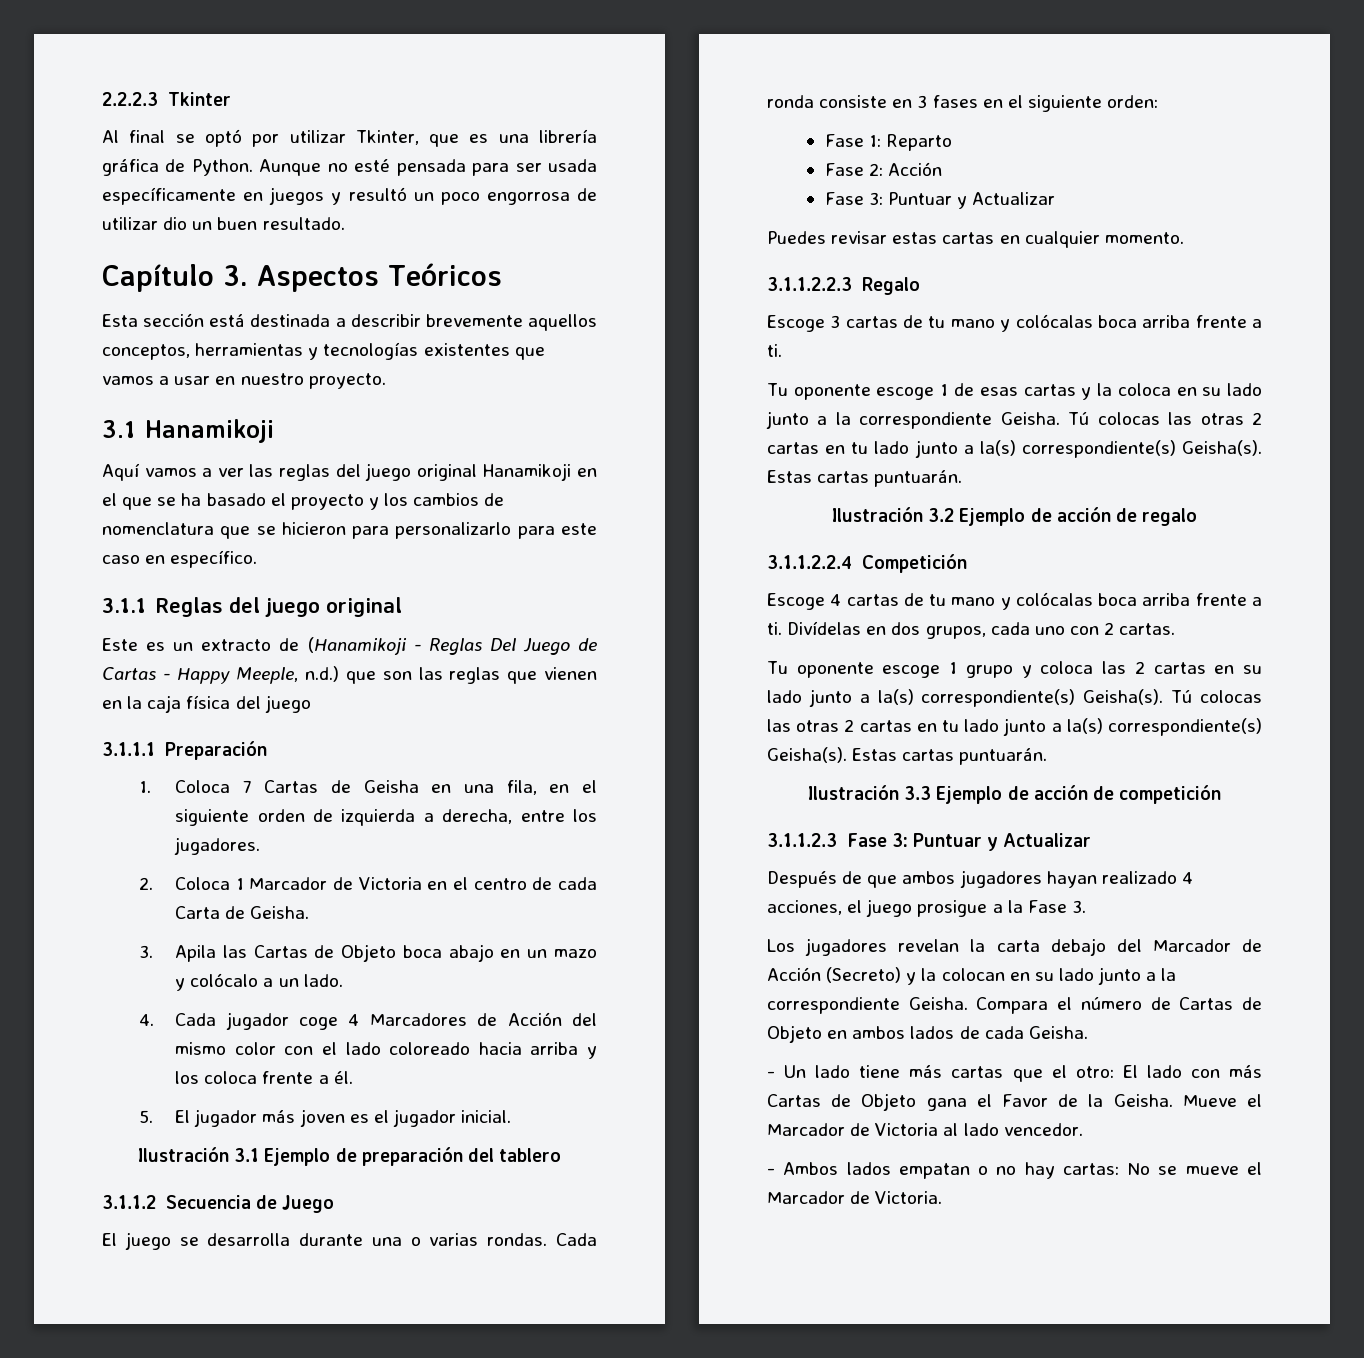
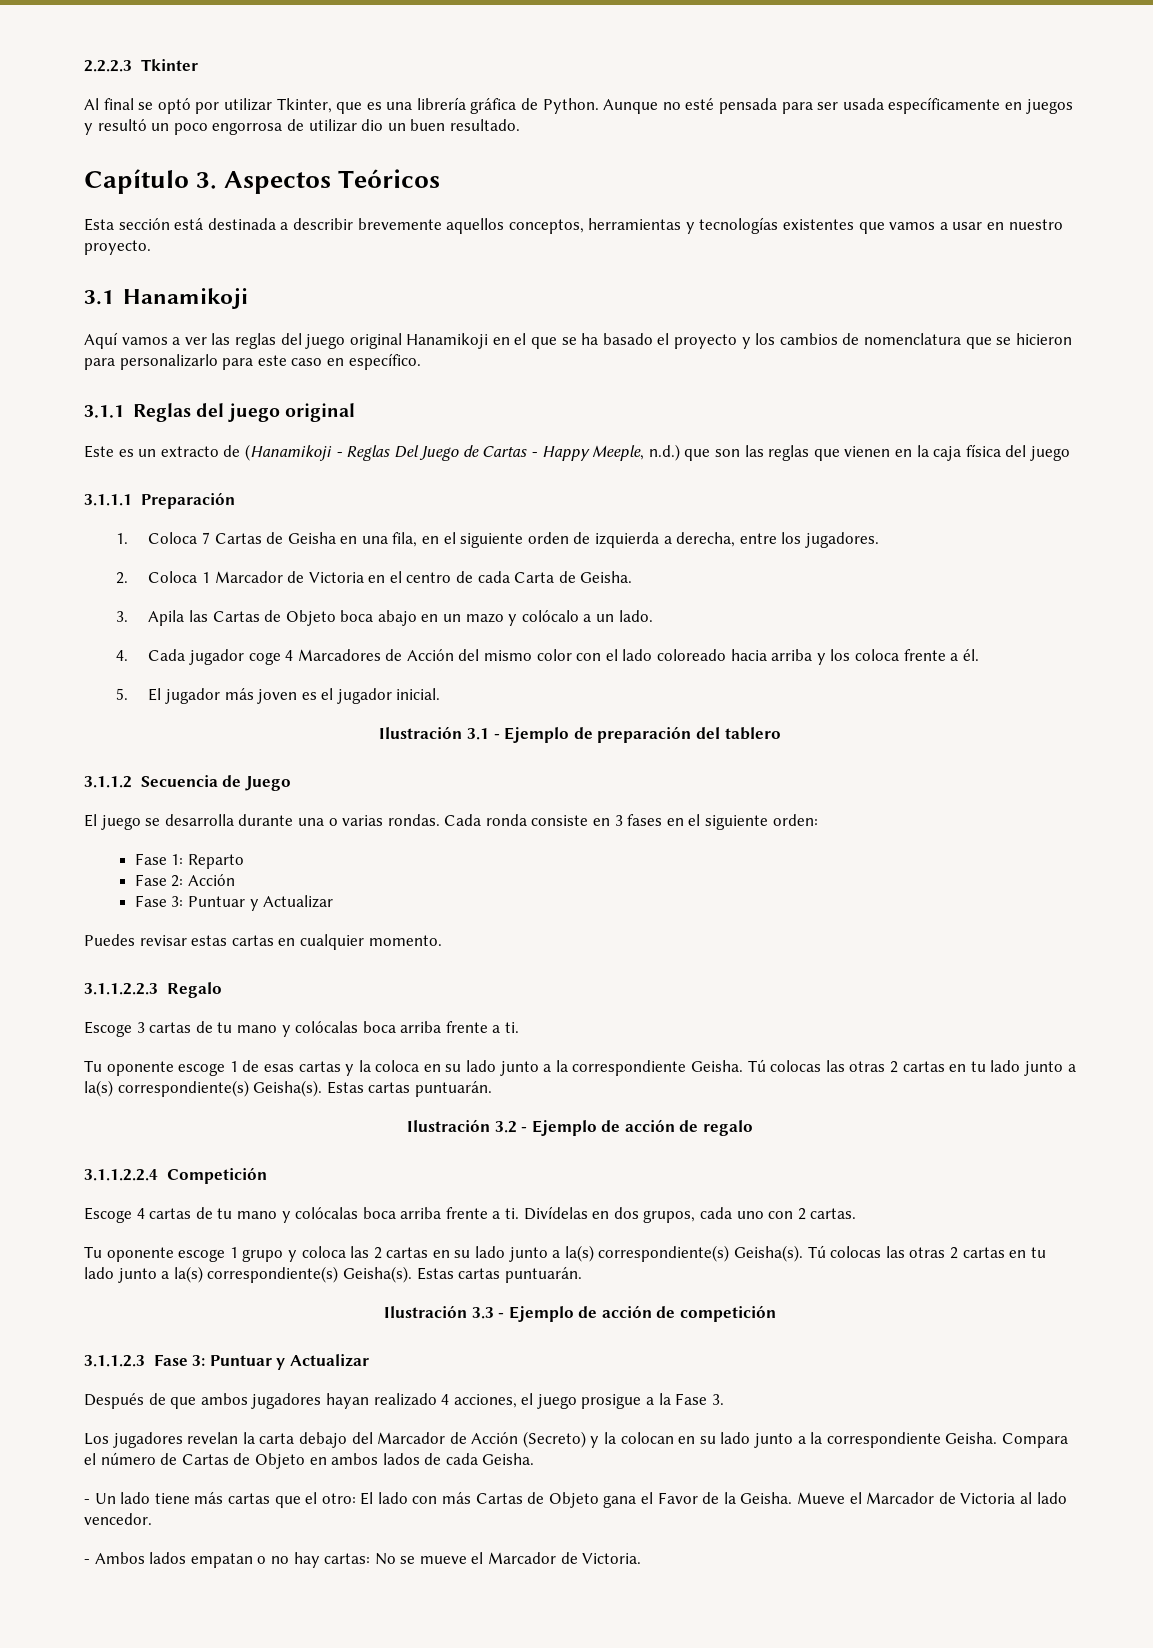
- Ilustración 3.1 Ejemplo de preparación del tablero
+ Ilustración 3.1 - Ejemplo de preparación del tablero
- Ilustración 3.2 Ejemplo de acción de regalo
+ Ilustración 3.2 - Ejemplo de acción de regalo
- Ilustración 3.3 Ejemplo de acción de competición
+ Ilustración 3.3 - Ejemplo de acción de competición

